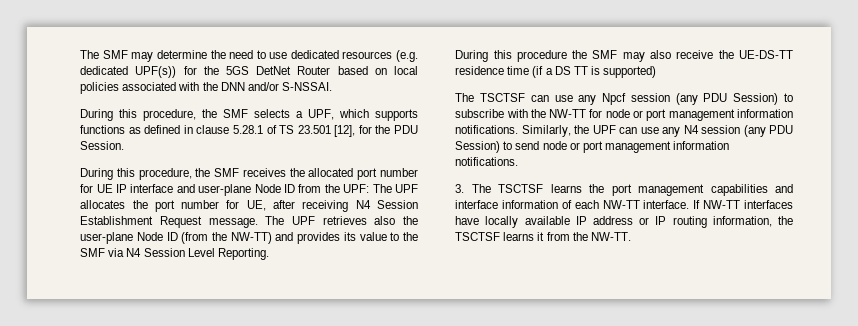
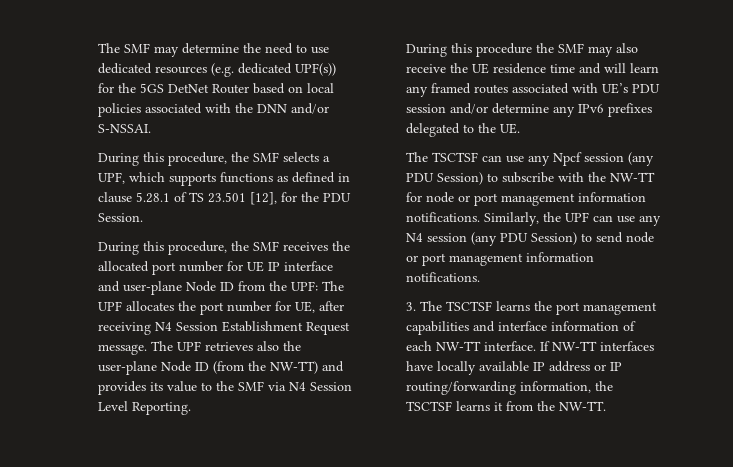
- During this procedure the SMF may also receive the UE-DS-TT residence time (if a DS TT is supported)
+ During this procedure the SMF may also receive the UE residence time and will learn any framed routes associated with UE’s PDU session and/or determine any IPv6 prefixes delegated to the UE.
- If NW-TT interfaces have locally available IP address or IP routing information, the TSCTSF learns it from the NW-TT.
+ If NW-TT interfaces have locally available IP address or IP routing/forwarding information, the TSCTSF learns it from the NW-TT.

